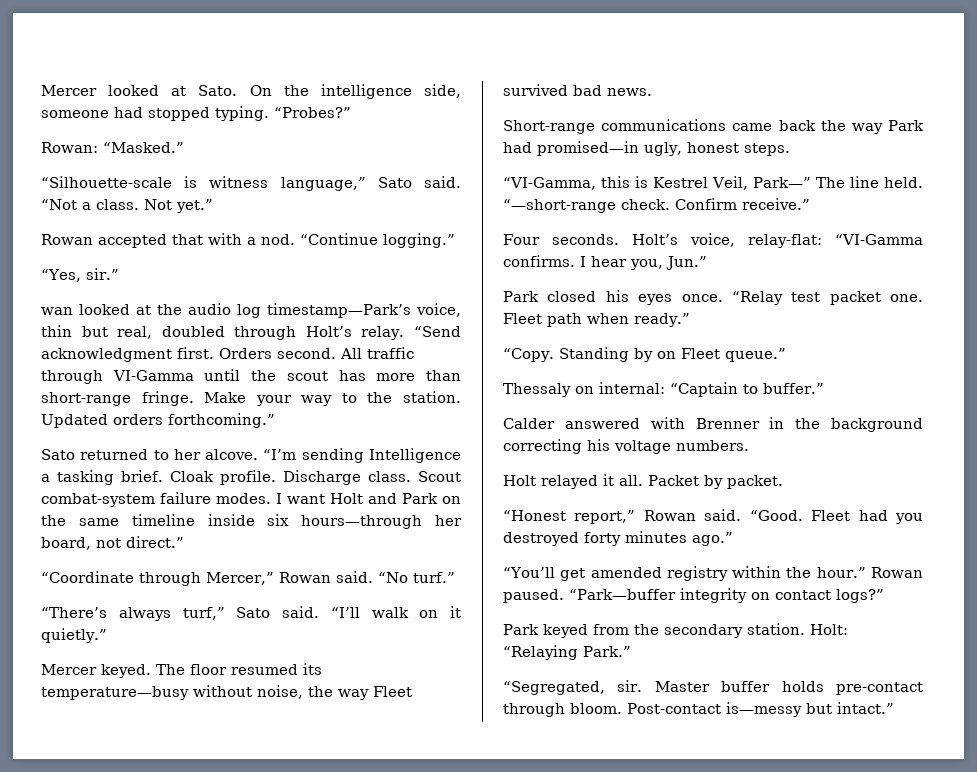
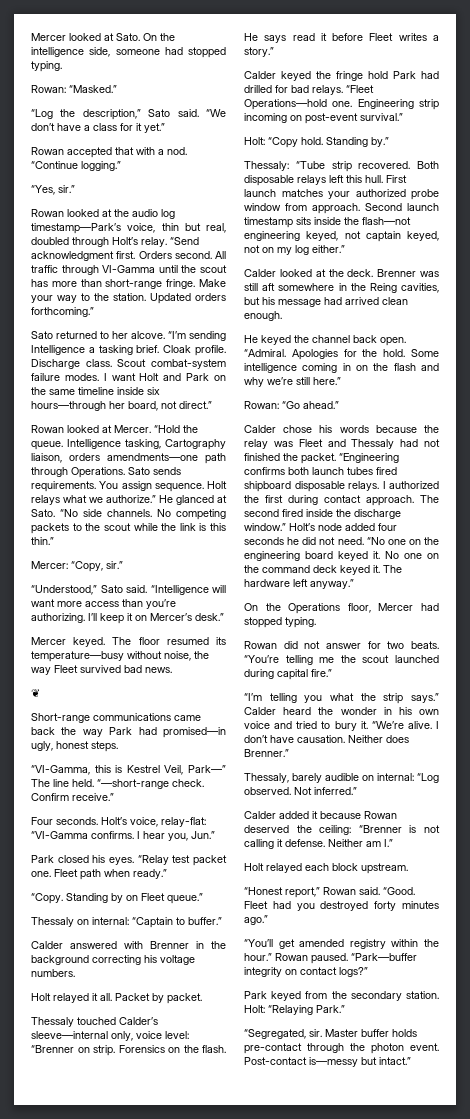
- “Probes?”
- “Silhouette-scale is witness language,” Sato said. “Not a class. Not yet.”
+ “Log the description,” Sato said. “We don’t have a class for it yet.”
- wan looked at the audio log timestamp—Park’s voice, thin but real, doubled through Holt’s relay.
+ Rowan looked at the audio log timestamp—Park’s voice, thin but real, doubled through Holt’s relay.
- “Coordinate through Mercer,” Rowan said. “No turf.”
- “There’s always turf,” Sato said. “I’ll walk on it quietly.”
+ Rowan looked at Mercer. “Hold the queue. Intelligence tasking, Cartography liaison, orders amendments—one path through Operations. Sato sends requirements. You assign sequence. Holt relays what we authorize.” He glanced at Sato. “No side channels. No competing packets to the scout while the link is this thin.”
+ Mercer: “Copy, sir.”
+ “Understood,” Sato said. “Intelligence will want more access than you’re authorizing. I’ll keep it on Mercer’s desk.”
+ ❦
- Park closed his eyes once.
+ Park closed his eyes.
+ Thessaly touched Calder’s sleeve—internal only, voice level: “Brenner on strip. Forensics on the flash. He says read it before Fleet writes a story.”
+ Calder keyed the fringe hold Park had drilled for bad relays. “Fleet Operations—hold one. Engineering strip incoming on post-event survival.”
+ Holt: “Copy hold. Standing by.”
+ Thessaly: “Tube strip recovered. Both disposable relays left this hull. First launch matches your authorized probe window from approach. Second launch timestamp sits inside the flash—not engineering keyed, not captain keyed, not on my log either.”
+ Calder looked at the deck. Brenner was still aft somewhere in the Reing cavities, but his message had arrived clean enough.
+ He keyed the channel back open. “Admiral. Apologies for the hold. Some intelligence coming in on the flash and why we’re still here.”
+ Rowan: “Go ahead.”
+ Calder chose his words because the relay was Fleet and Thessaly had not finished the packet. “Engineering confirms both launch tubes fired shipboard disposable relays. I authorized the first during contact approach. The second fired inside the discharge window.” Holt’s node added four seconds he did not need. “No one on the engineering board keyed it. No one on the command deck keyed it. The hardware left anyway.”
+ On the Operations floor, Mercer had stopped typing.
+ Rowan did not answer for two beats. “You’re telling me the scout launched during capital fire.”
+ “I’m telling you what the strip says.” Calder heard the wonder in his own voice and tried to bury it. “We’re alive. I don’t have causation. Neither does Brenner.”
+ Thessaly, barely audible on internal: “Log observed. Not inferred.”
+ Calder added it because Rowan deserved the ceiling: “Brenner is not calling it defense. Neither am I.”
+ Holt relayed each block upstream.
- Master buffer holds pre-contact through bloom.
+ Master buffer holds pre-contact through the photon event.

